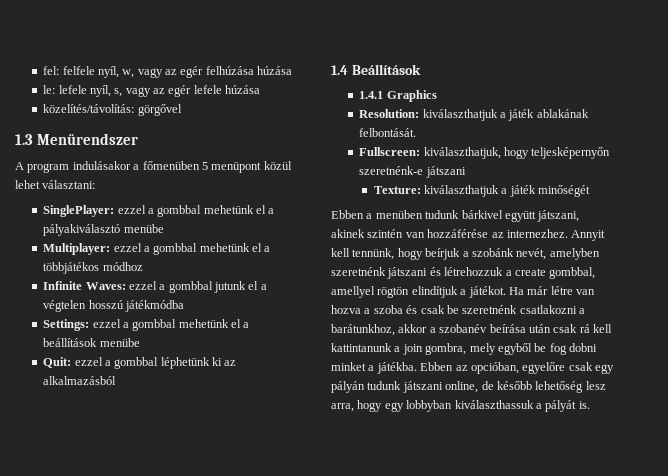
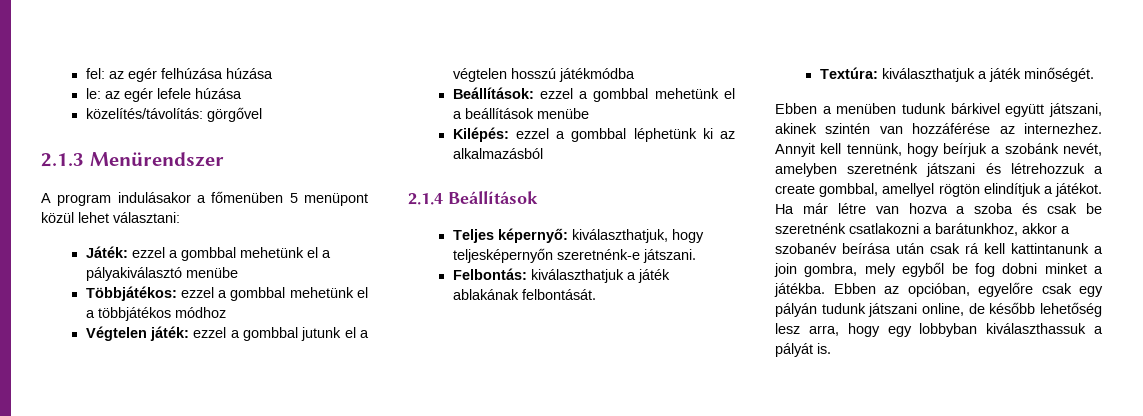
- fel: felfele nyíl, w, vagy az egér felhúzása húzása
+ fel: az egér felhúzása húzása
- le: lefele nyíl, s, vagy az egér lefele húzása
+ le: az egér lefele húzása
- 1.3 Menürendszer
+ 2.1.3 Menürendszer
- SinglePlayer: ezzel a gombbal mehetünk el a pályakiválasztó menübe
+ Játék: ezzel a gombbal mehetünk el a pályakiválasztó menübe
- Multiplayer: ezzel a gombbal mehetünk el a többjátékos módhoz
+ Többjátékos: ezzel a gombbal mehetünk el a többjátékos módhoz
- Infinite Waves: ezzel a gombbal jutunk el a végtelen hosszú játékmódba
+ Végtelen játék: ezzel a gombbal jutunk el a végtelen hosszú játékmódba
- Settings: ezzel a gombbal mehetünk el a beállítások menübe
+ Beállítások: ezzel a gombbal mehetünk el a beállítások menübe
- Quit: ezzel a gombbal léphetünk ki az alkalmazásból
+ Kilépés: ezzel a gombbal léphetünk ki az alkalmazásból
- 1.4 Beállítások
+ 2.1.4 Beállítások
- 1.4.1 Graphics
- Resolution: kiválaszthatjuk a játék ablakának felbontását.
+ Teljes képernyő: kiválaszthatjuk, hogy teljesképernyőn szeretnénk-e játszani.
+ Felbontás: kiválaszthatjuk a játék ablakának felbontását.
- Fullscreen: kiválaszthatjuk, hogy teljesképernyőn szeretnénk-e játszani
- Texture: kiválaszthatjuk a játék minőségét
+ Textúra: kiválaszthatjuk a játék minőségét.

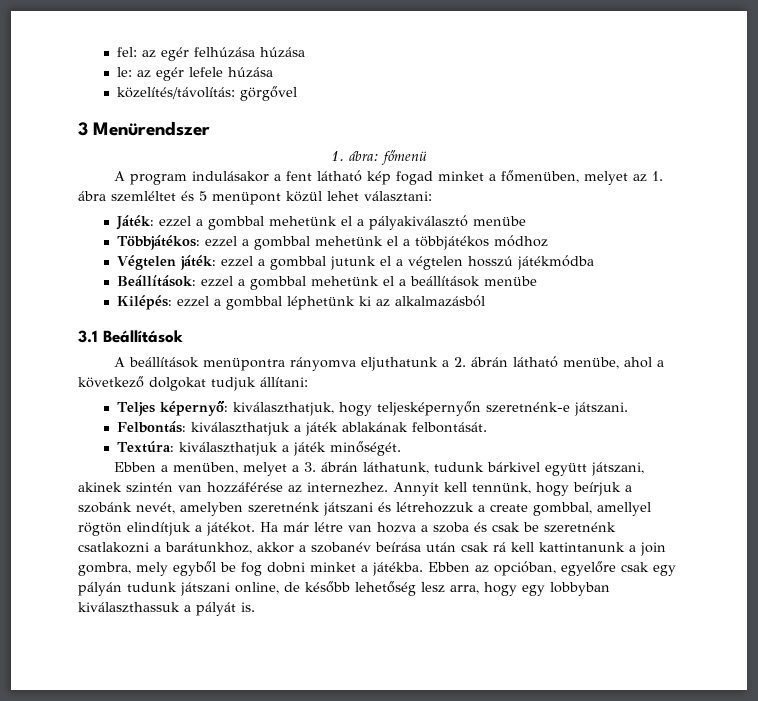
- 2.1.3 Menürendszer
+ 3 Menürendszer
+ 1. ábra: főmenü
- A program indulásakor a főmenüben 5 menüpont közül lehet választani:
+ A program indulásakor a fent látható kép fogad minket a főmenüben, melyet az 1. ábra szemléltet és 5 menüpont közül lehet választani:
- 2.1.4 Beállítások
+ 3.1 Beállítások
+ A beállítások menüpontra rányomva eljuthatunk a 2. ábrán látható menübe, ahol a következő dolgokat tudjuk állítani:
- Ebben a menüben tudunk bárkivel együtt játszani, akinek szintén van hozzáférése az internezhez.
+ Ebben a menüben, melyet a 3. ábrán láthatunk, tudunk bárkivel együtt játszani, akinek szintén van hozzáférése az internezhez.

